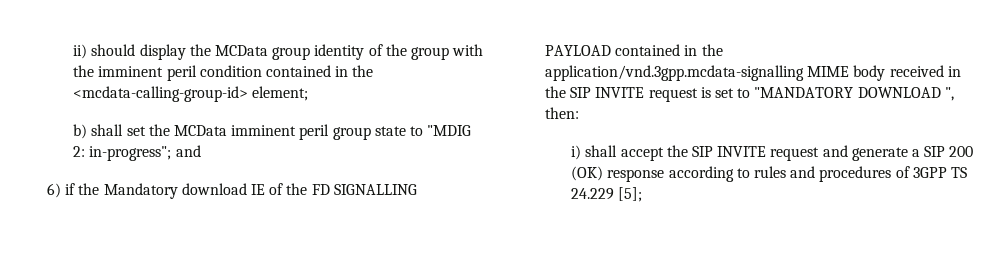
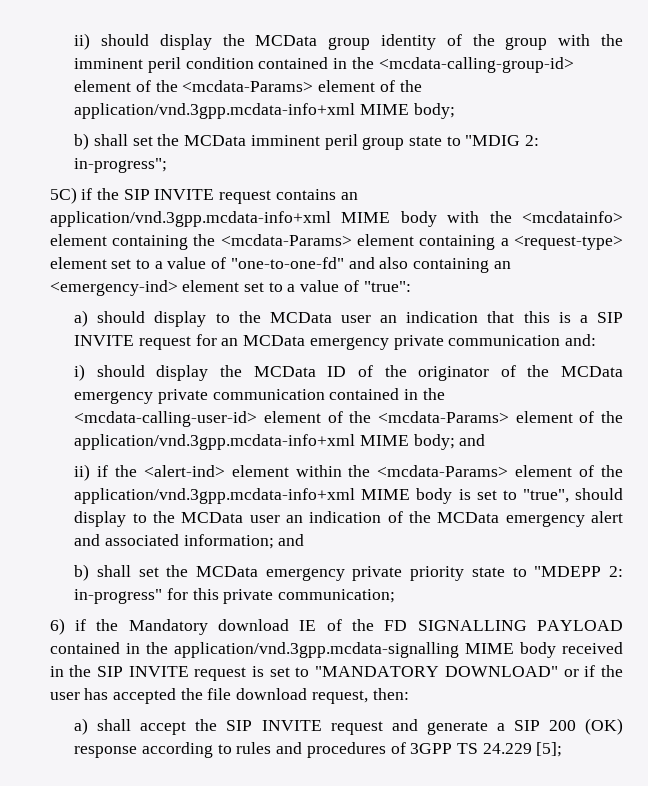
- ii) should display the MCData group identity of the group with the imminent peril condition contained in the <mcdata-calling-group-id> element;
+ ii) should display the MCData group identity of the group with the imminent peril condition contained in the <mcdata-calling-group-id> element of the <mcdata-Params> element of the application/vnd.3gpp.mcdata-info+xml MIME body;
- b) shall set the MCData imminent peril group state to "MDIG 2: in-progress"; and
+ b) shall set the MCData imminent peril group state to "MDIG 2: in-progress";
+ 5C) if the SIP INVITE request contains an application/vnd.3gpp.mcdata-info+xml MIME body with the <mcdatainfo> element containing the <mcdata-Params> element containing a <request-type> element set to a value of "one-to-one-fd" and also containing an <emergency-ind> element set to a value of "true":
+ a) should display to the MCData user an indication that this is a SIP INVITE request for an MCData emergency private communication and:
+ i) should display the MCData ID of the originator of the MCData emergency private communication contained in the <mcdata-calling-user-id> element of the <mcdata-Params> element of the application/vnd.3gpp.mcdata-info+xml MIME body; and
+ ii) if the <alert-ind> element within the <mcdata-Params> element of the application/vnd.3gpp.mcdata-info+xml MIME body is set to "true", should display to the MCData user an indication of the MCData emergency alert and associated information; and
+ b) shall set the MCData emergency private priority state to "MDEPP 2: in-progress" for this private communication;
- 6) if the Mandatory download IE of the FD SIGNALLING PAYLOAD contained in the application/vnd.3gpp.mcdata-signalling MIME body received in the SIP INVITE request is set to "MANDATORY DOWNLOAD ", then:
+ 6) if the Mandatory download IE of the FD SIGNALLING PAYLOAD contained in the application/vnd.3gpp.mcdata-signalling MIME body received in the SIP INVITE request is set to "MANDATORY DOWNLOAD" or if the user has accepted the file download request, then:
- i) shall accept the SIP INVITE request and generate a SIP 200 (OK) response according to rules and procedures of 3GPP TS 24.229 [5];
+ a) shall accept the SIP INVITE request and generate a SIP 200 (OK) response according to rules and procedures of 3GPP TS 24.229 [5];

